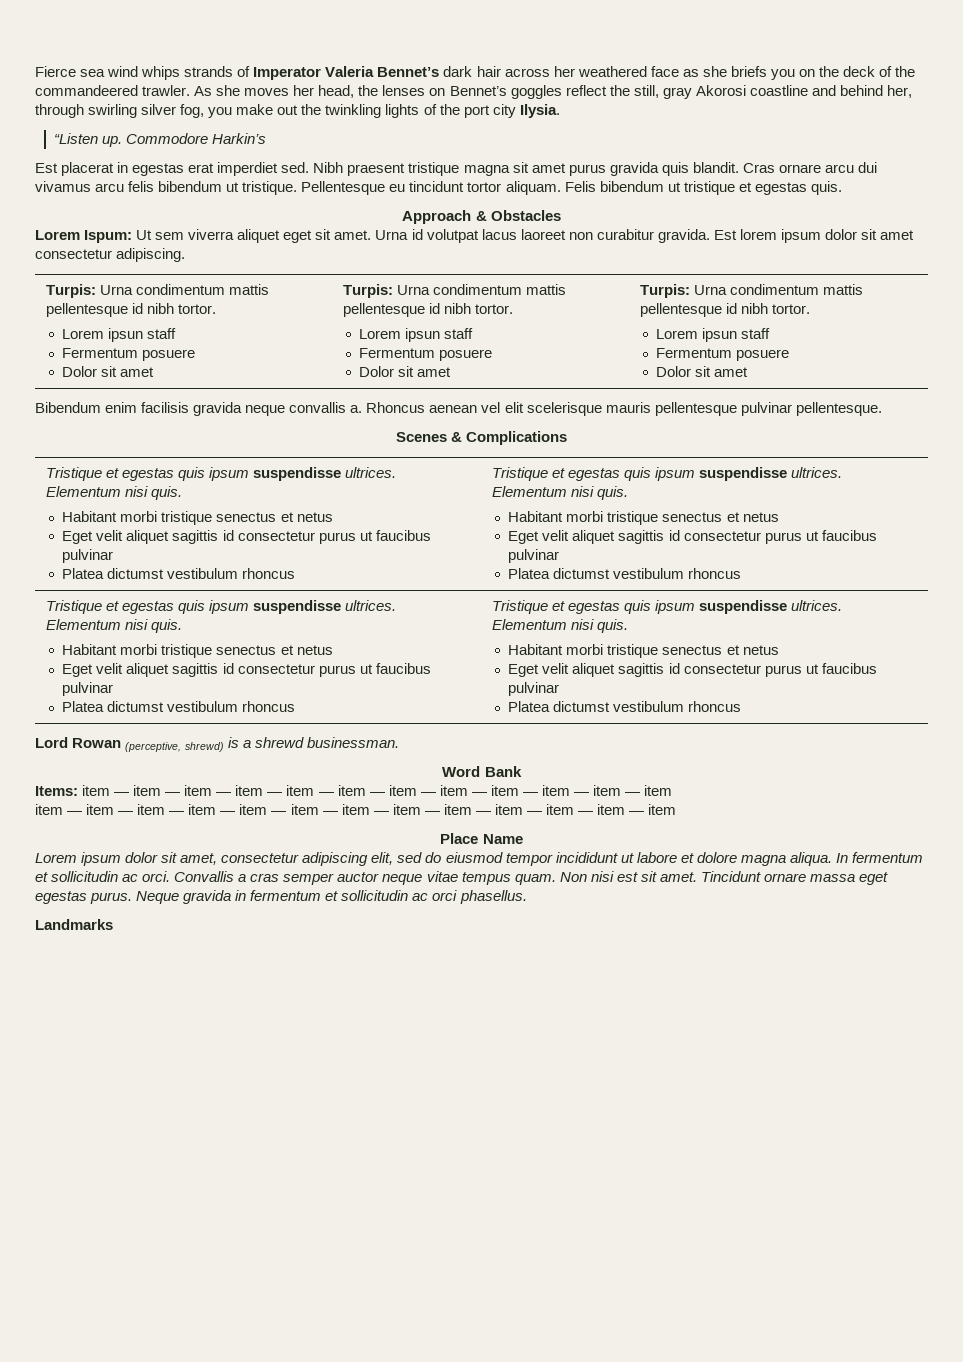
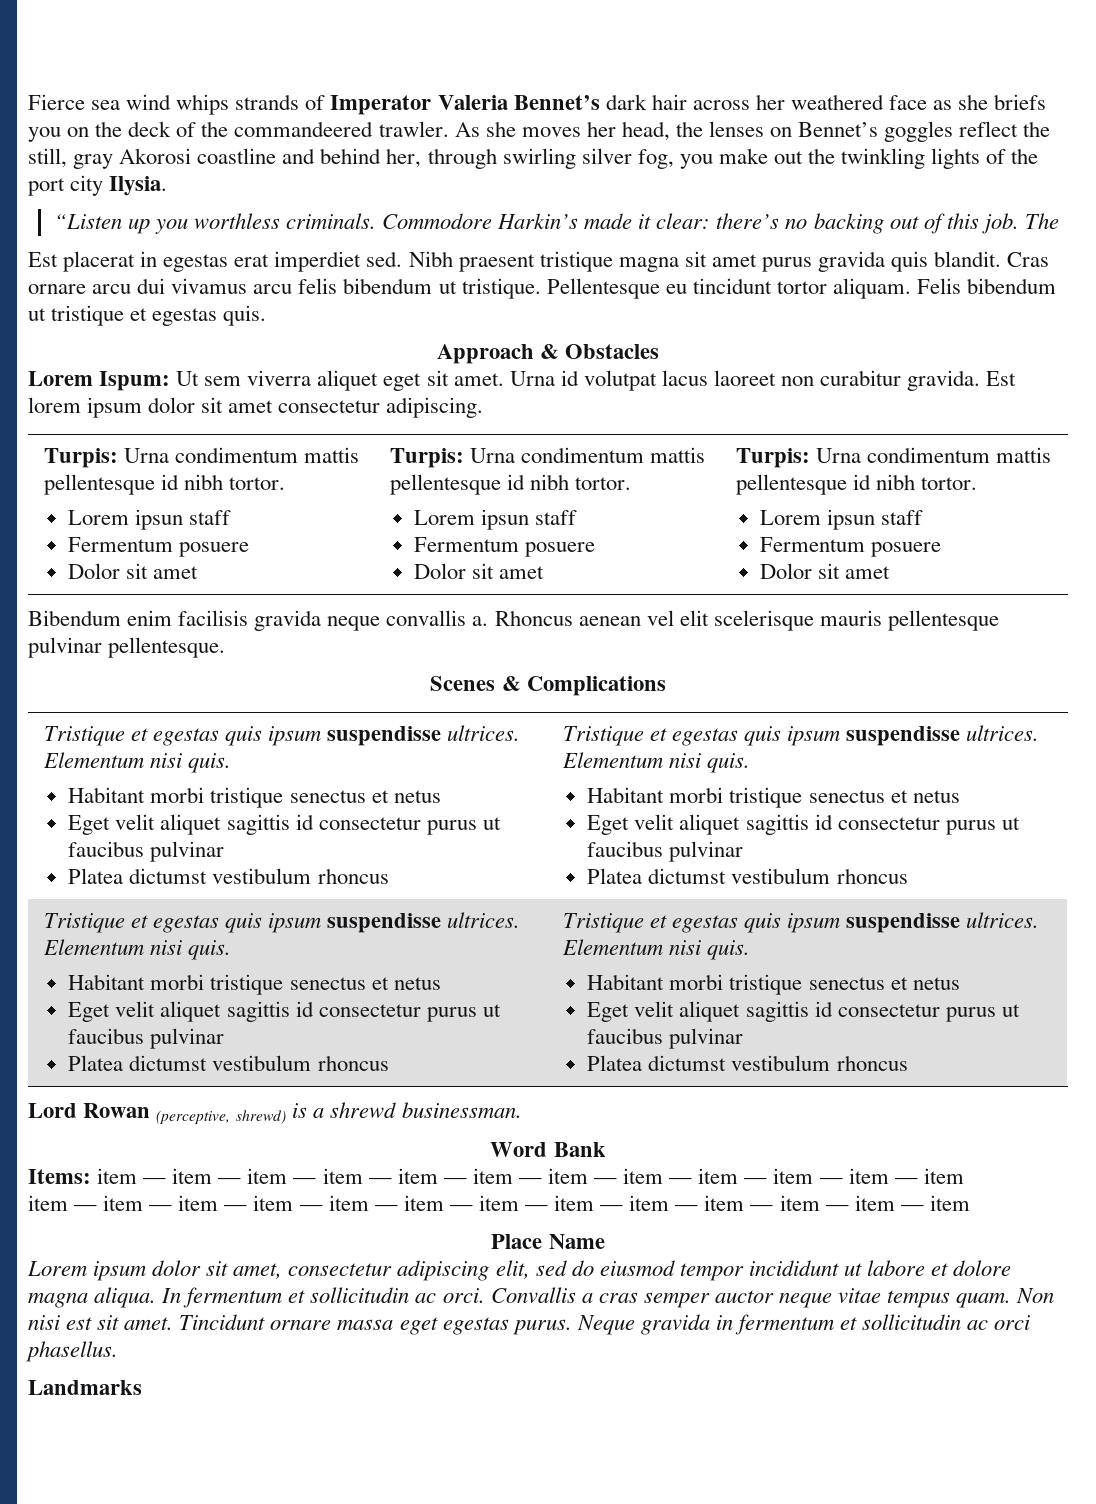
- “Listen up. Commodore Harkin’s
+ “Listen up you worthless criminals. Commodore Harkin’s made it clear: there’s no backing out of this job. The

